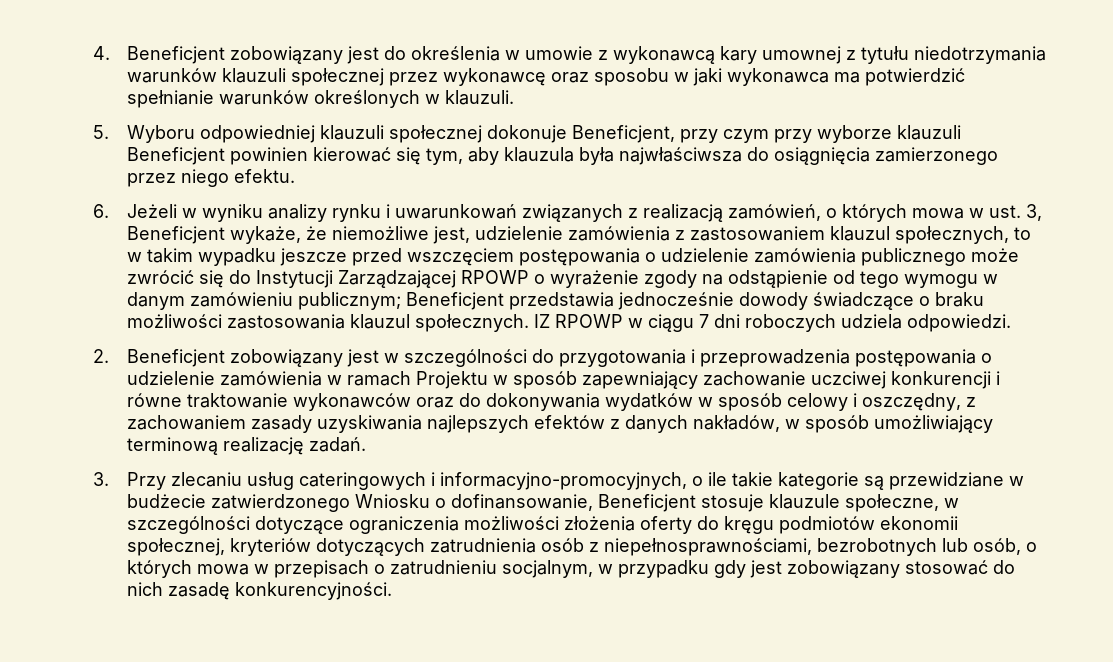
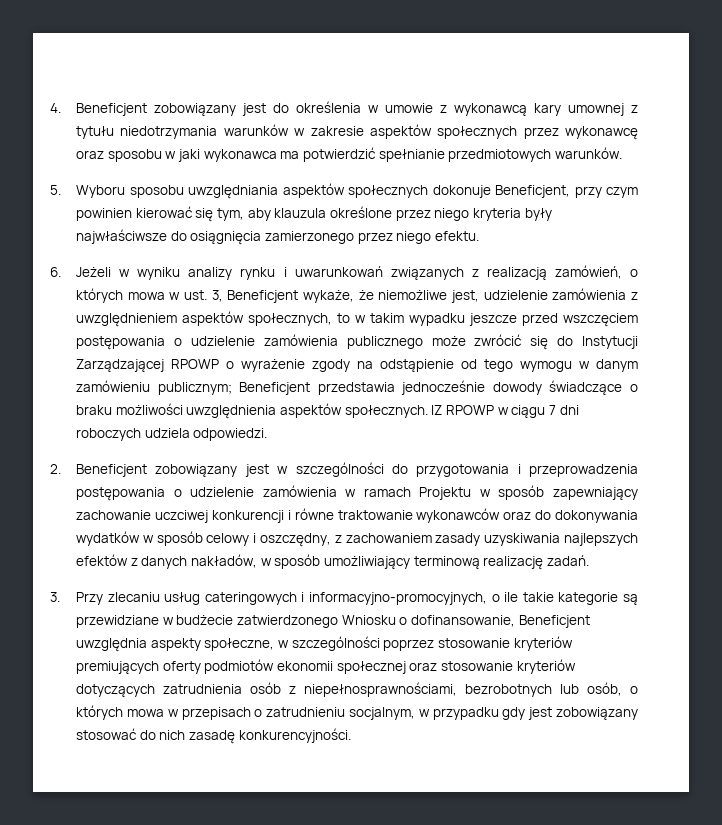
- 4. Beneficjent zobowiązany jest do określenia w umowie z wykonawcą kary umownej z tytułu niedotrzymania warunków klauzuli społecznej przez wykonawcę oraz sposobu w jaki wykonawca ma potwierdzić spełnianie warunków określonych w klauzuli.
- 5. Wyboru odpowiedniej klauzuli społecznej dokonuje Beneficjent, przy czym przy wyborze klauzuli Beneficjent powinien kierować się tym, aby klauzula była najwłaściwsza do osiągnięcia zamierzonego przez niego efektu.
+ 4. Beneficjent zobowiązany jest do określenia w umowie z wykonawcą kary umownej z tytułu niedotrzymania warunków w zakresie aspektów społecznych przez wykonawcę oraz sposobu w jaki wykonawca ma potwierdzić spełnianie przedmiotowych warunków.
+ 5. Wyboru sposobu uwzględniania aspektów społecznych dokonuje Beneficjent, przy czym powinien kierować się tym, aby klauzula określone przez niego kryteria były najwłaściwsze do osiągnięcia zamierzonego przez niego efektu.
- 6. Jeżeli w wyniku analizy rynku i uwarunkowań związanych z realizacją zamówień, o których mowa w ust. 3, Beneficjent wykaże, że niemożliwe jest, udzielenie zamówienia z zastosowaniem klauzul społecznych, to w takim wypadku jeszcze przed wszczęciem postępowania o udzielenie zamówienia publicznego może zwrócić się do Instytucji Zarządzającej RPOWP o wyrażenie zgody na odstąpienie od tego wymogu w danym zamówieniu publicznym;
+ 6. Jeżeli w wyniku analizy rynku i uwarunkowań związanych z realizacją zamówień, o których mowa w ust. 3, Beneficjent wykaże, że niemożliwe jest, udzielenie zamówienia z uwzględnieniem aspektów społecznych, to w takim wypadku jeszcze przed wszczęciem postępowania o udzielenie zamówienia publicznego może zwrócić się do Instytucji Zarządzającej RPOWP o wyrażenie zgody na odstąpienie od tego wymogu w danym zamówieniu publicznym;
- Beneficjent przedstawia jednocześnie dowody świadczące o braku możliwości zastosowania klauzul społecznych.
+ Beneficjent przedstawia jednocześnie dowody świadczące o braku możliwości uwzględnienia aspektów społecznych.
- 3. Przy zlecaniu usług cateringowych i informacyjno-promocyjnych, o ile takie kategorie są przewidziane w budżecie zatwierdzonego Wniosku o dofinansowanie, Beneficjent stosuje klauzule społeczne, w szczególności dotyczące ograniczenia możliwości złożenia oferty do kręgu podmiotów ekonomii społecznej, kryteriów dotyczących zatrudnienia osób z niepełnosprawnościami, bezrobotnych lub osób, o których mowa w przepisach o zatrudnieniu socjalnym, w przypadku gdy jest zobowiązany stosować do nich zasadę konkurencyjności.
+ 3. Przy zlecaniu usług cateringowych i informacyjno-promocyjnych, o ile takie kategorie są przewidziane w budżecie zatwierdzonego Wniosku o dofinansowanie, Beneficjent uwzględnia aspekty społeczne, w szczególności poprzez stosowanie kryteriów premiujących oferty podmiotów ekonomii społecznej oraz stosowanie kryteriów dotyczących zatrudnienia osób z niepełnosprawnościami, bezrobotnych lub osób, o których mowa w przepisach o zatrudnieniu socjalnym, w przypadku gdy jest zobowiązany stosować do nich zasadę konkurencyjności.

